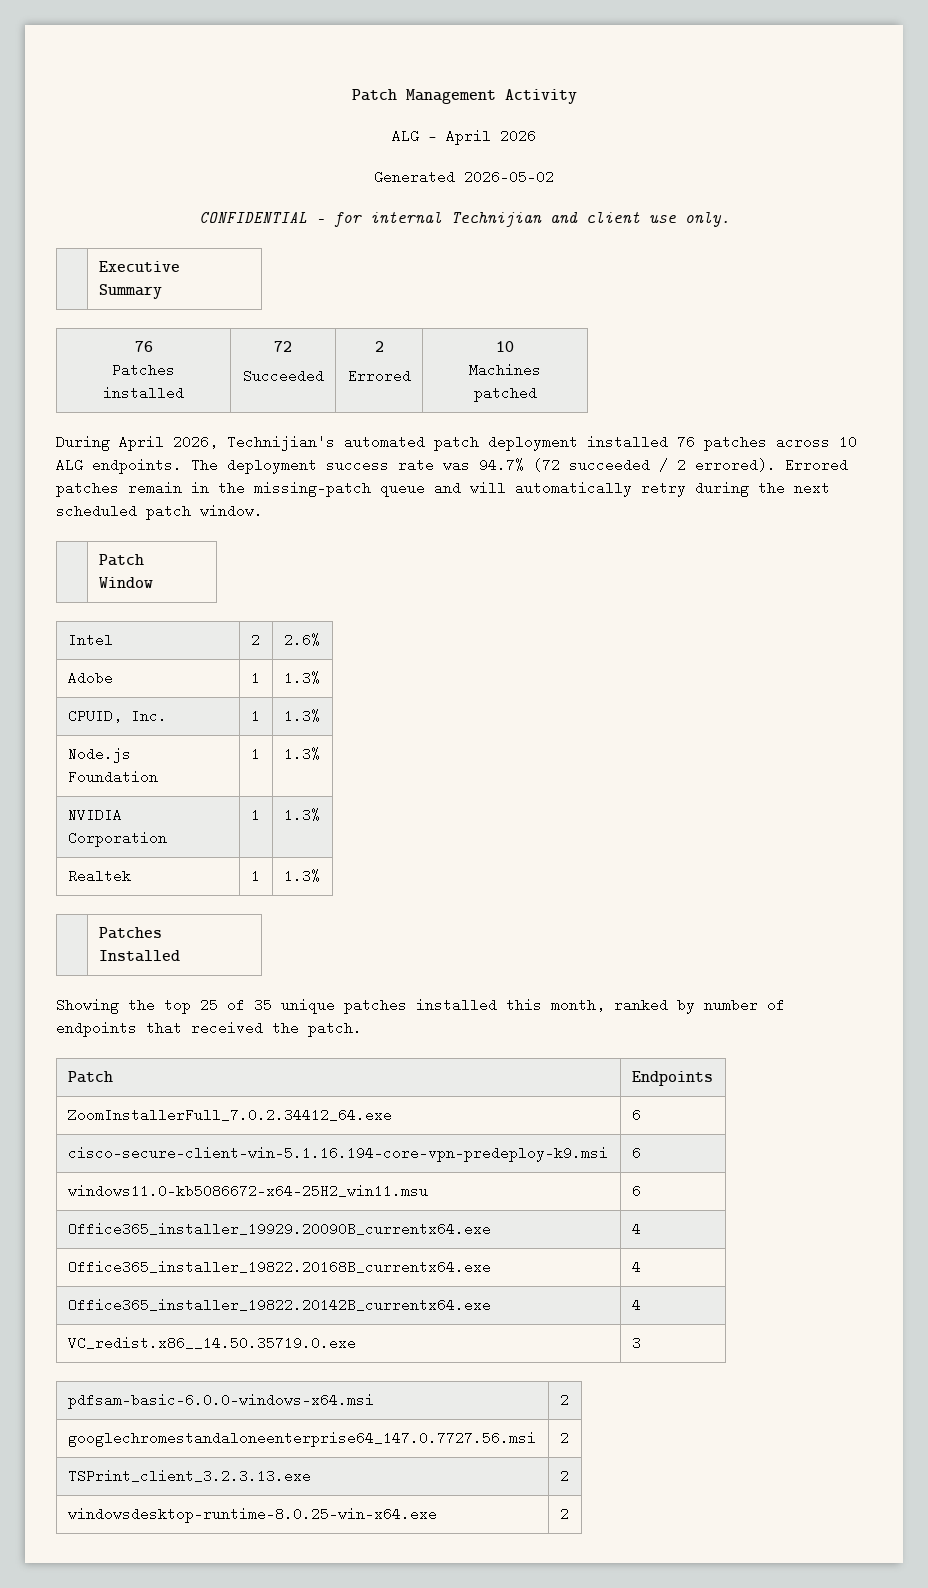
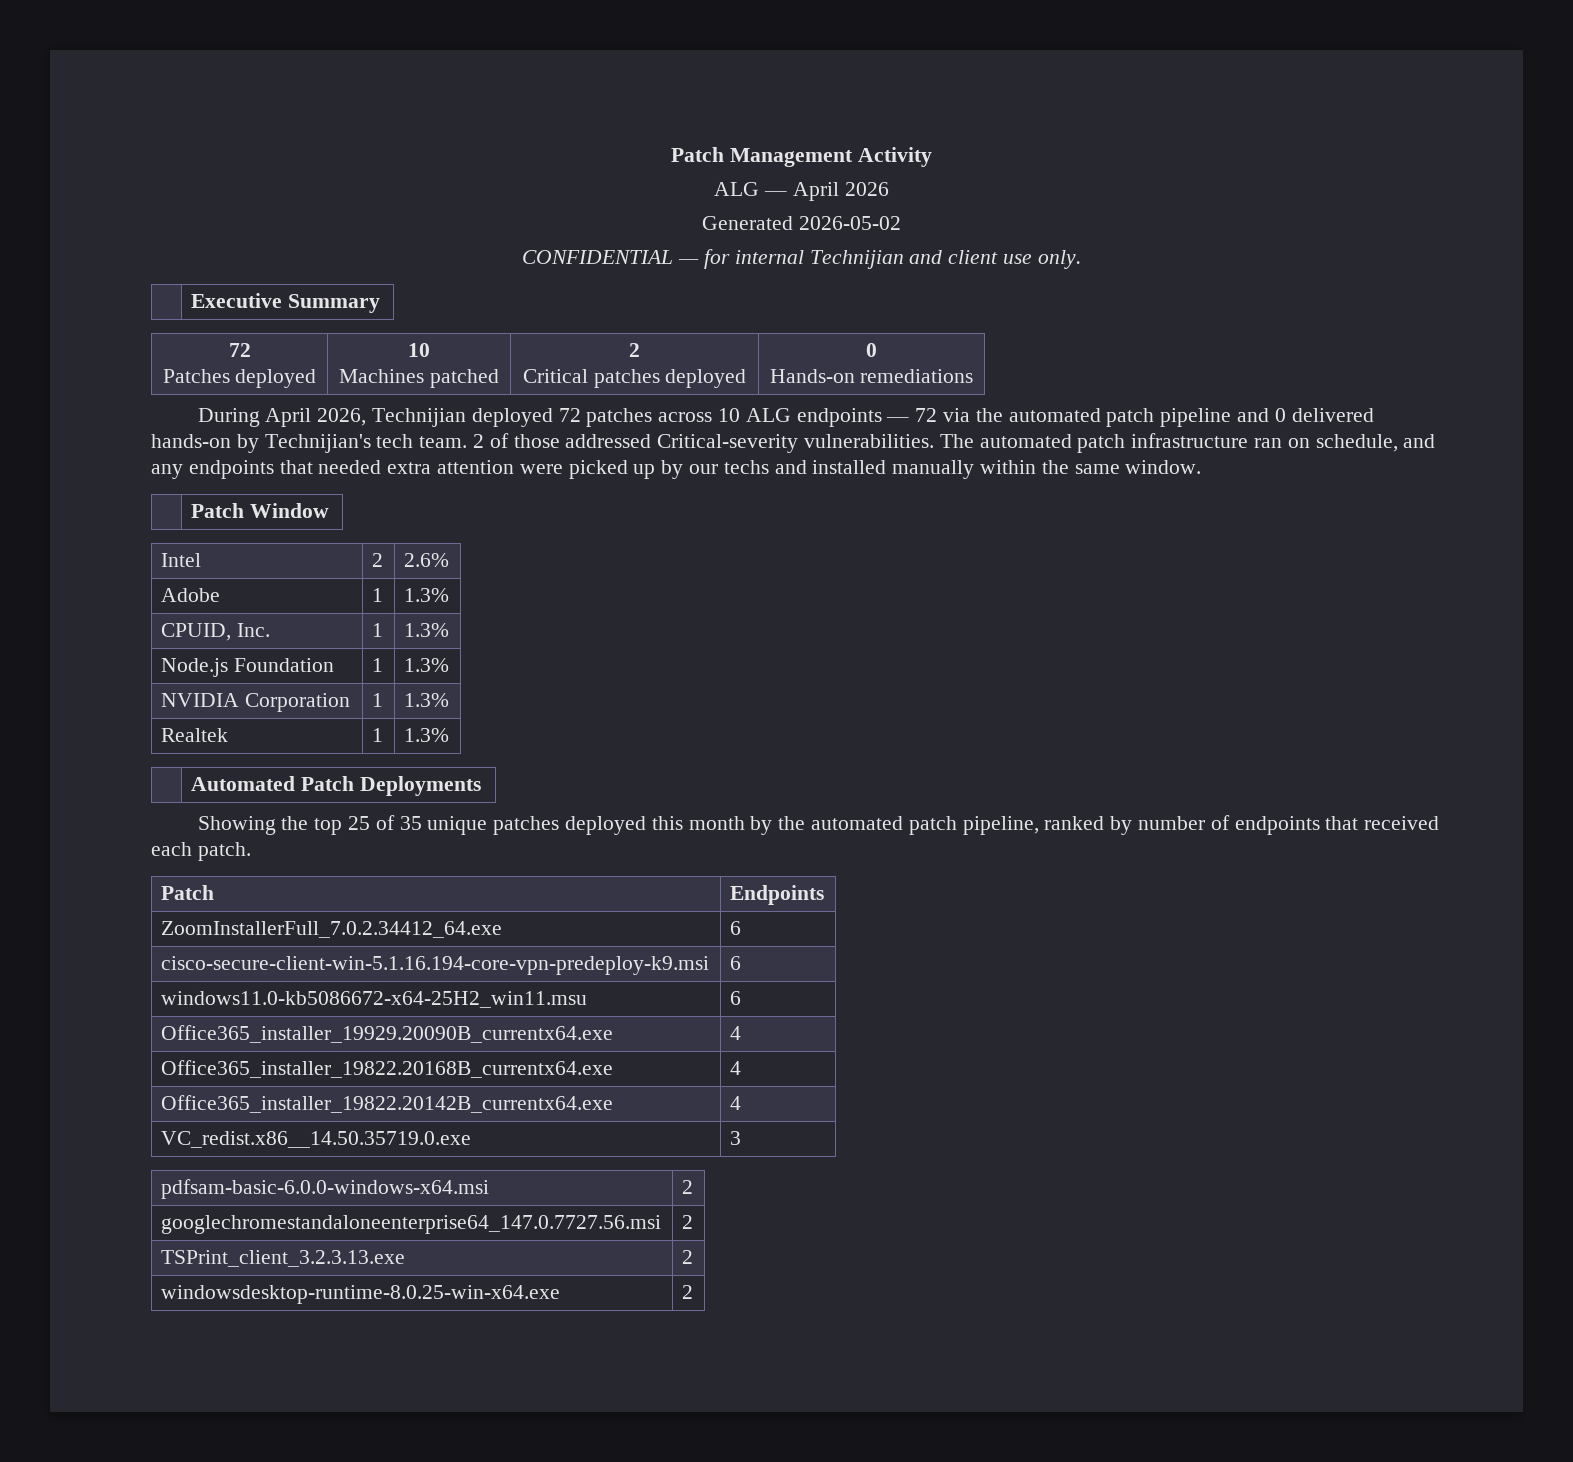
  | Executive Summary
- 76
- Patches installed | 72
- Succeeded | 2
- Errored | 10
- Machines patched
- During April 2026, Technijian's automated patch deployment installed 76 patches across 10 ALG endpoints. The deployment success rate was 94.7% (72 succeeded / 2 errored). Errored patches remain in the missing-patch queue and will automatically retry during the next scheduled patch window.
+ 72
+ Patches deployed | 10
+ Machines patched | 2
+ Critical patches deployed | 0
+ Hands-on remediations
+ During April 2026, Technijian deployed 72 patches across 10 ALG endpoints — 72 via the automated patch pipeline and 0 delivered hands-on by Technijian's tech team. 2 of those addressed Critical-severity vulnerabilities. The automated patch infrastructure ran on schedule, and any endpoints that needed extra attention were picked up by our techs and installed manually within the same window.
- | Patches Installed
+ | Automated Patch Deployments
- Showing the top 25 of 35 unique patches installed this month, ranked by number of endpoints that received the patch.
+ Showing the top 25 of 35 unique patches deployed this month by the automated patch pipeline, ranked by number of endpoints that received each patch.

